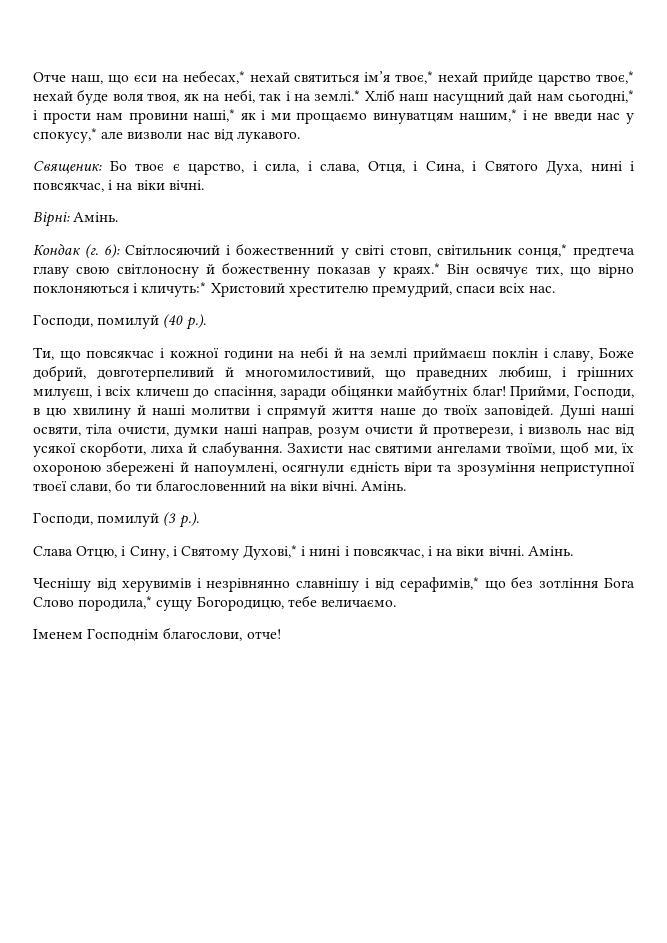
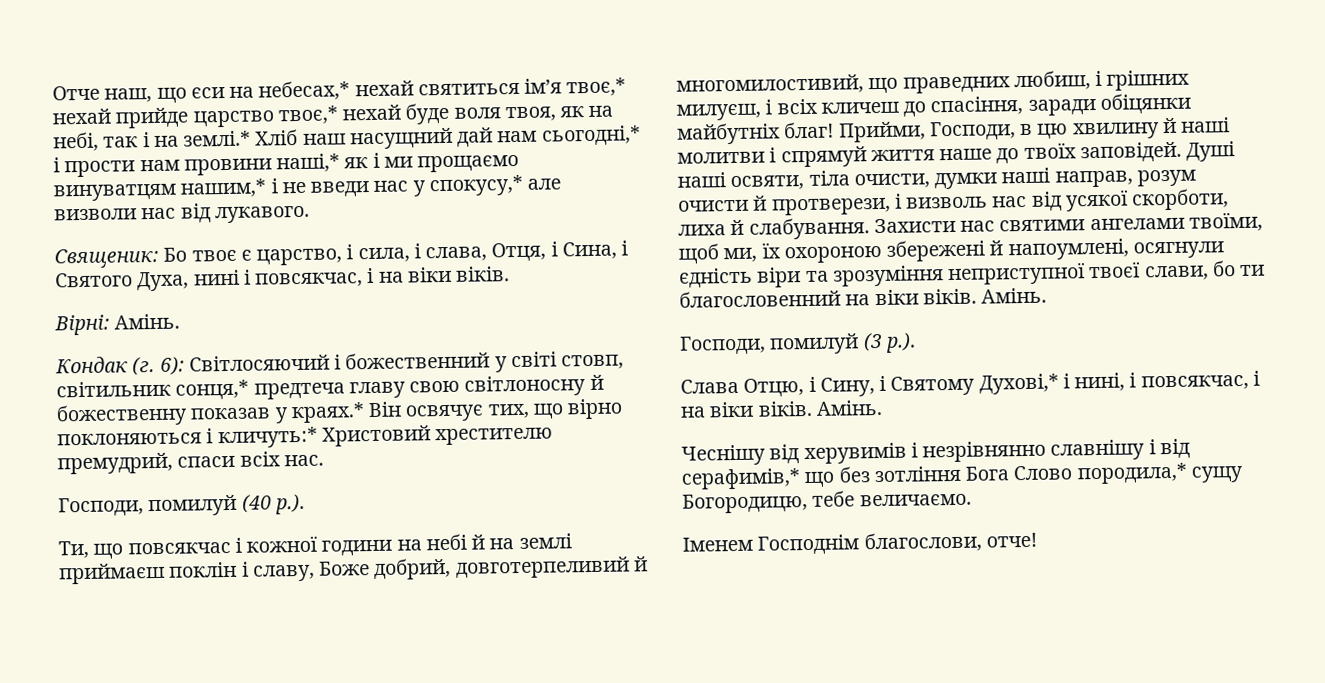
- Священик: Бо твоє є царство, і сила, і слава, Отця, і Сина, і Святого Духа, нині і повсякчас, і на віки вічні.
+ Священик: Бо твоє є царство, і сила, і слава, Отця, і Сина, і Святого Духа, нині і повсякчас, і на віки віків.
- Захисти нас святими ангелами твоїми, щоб ми, їх охороною збережені й напоумлені, осягнули єдність віри та зрозуміння неприступної твоєї слави, бо ти благословенний на віки вічні.
+ Захисти нас святими ангелами твоїми, щоб ми, їх охороною збережені й напоумлені, осягнули єдність віри та зрозуміння неприступної твоєї слави, бо ти благословенний на віки віків.
- Слава Отцю, і Сину, і Святому Духові,* і нині і повсякчас, і на віки вічні.
+ Слава Отцю, і Сину, і Святому Духові,* і нині, і повсякчас, і на віки віків.

